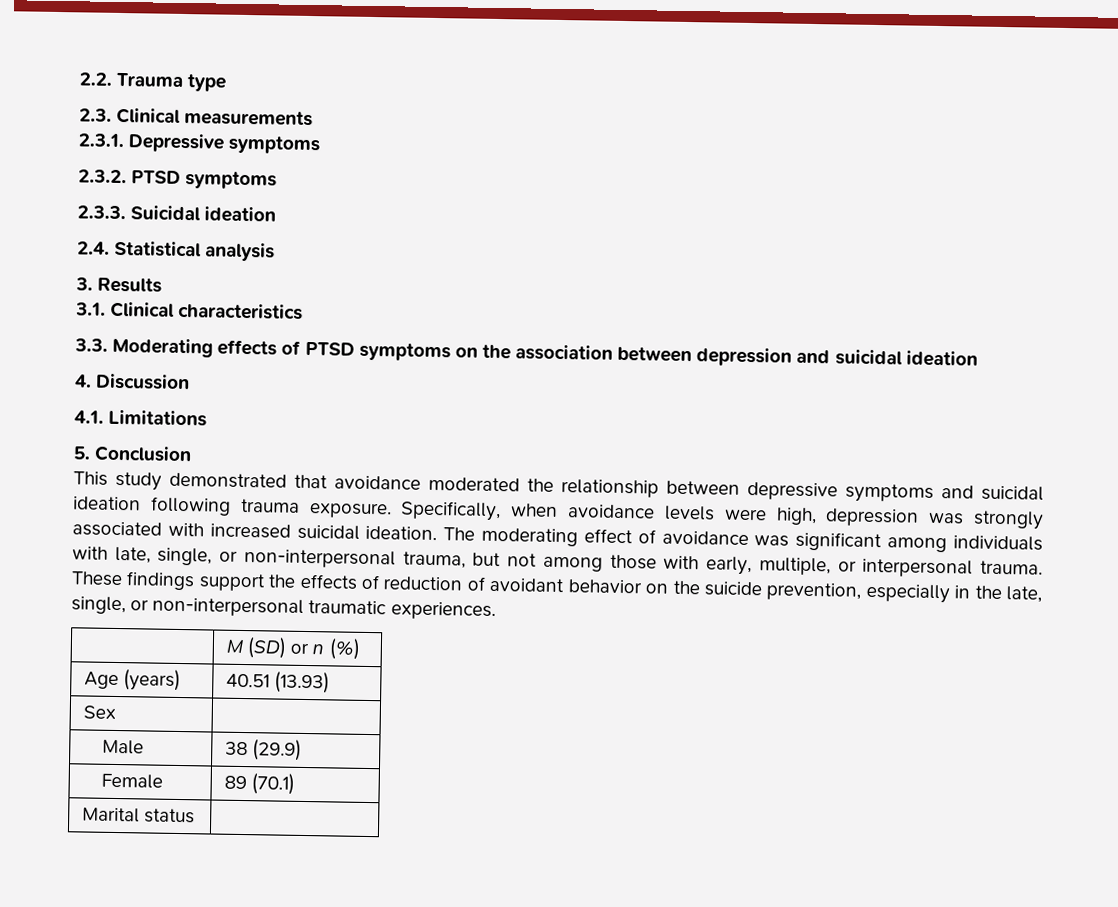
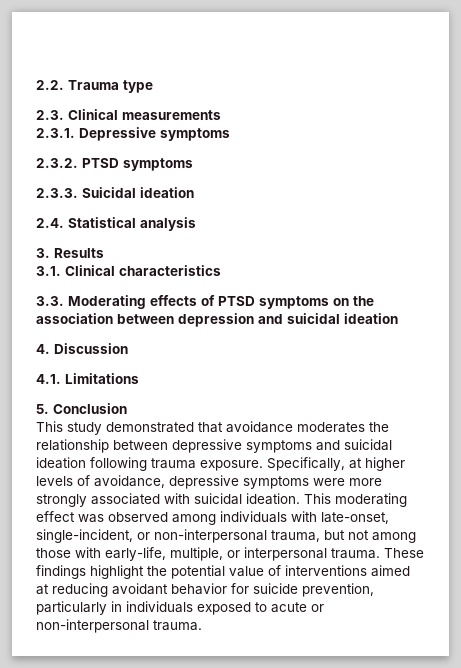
- This study demonstrated that avoidance moderated the relationship between depressive symptoms and suicidal ideation following trauma exposure.
+ This study demonstrated that avoidance moderates the relationship between depressive symptoms and suicidal ideation following trauma exposure.
- Specifically, when avoidance levels were high, depression was strongly associated with increased suicidal ideation.
+ Specifically, at higher levels of avoidance, depressive symptoms were more strongly associated with suicidal ideation.
- The moderating effect of avoidance was significant among individuals with late, single, or non-interpersonal trauma, but not among those with early, multiple, or interpersonal trauma.
+ This moderating effect was observed among individuals with late-onset, single-incident, or non-interpersonal trauma, but not among those with early-life, multiple, or interpersonal trauma.
- These findings support the effects of reduction of avoidant behavior on the suicide prevention, especially in the late, single, or non-interpersonal traumatic experiences.
- | M (SD) or n (%)
- Age (years) | 40.51 (13.93)
- Sex |
- Male | 38 (29.9)
- Female | 89 (70.1)
- Marital status |
+ These findings highlight the potential value of interventions aimed at reducing avoidant behavior for suicide prevention, particularly in individuals exposed to acute or non-interpersonal trauma.

